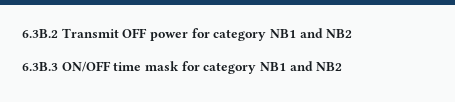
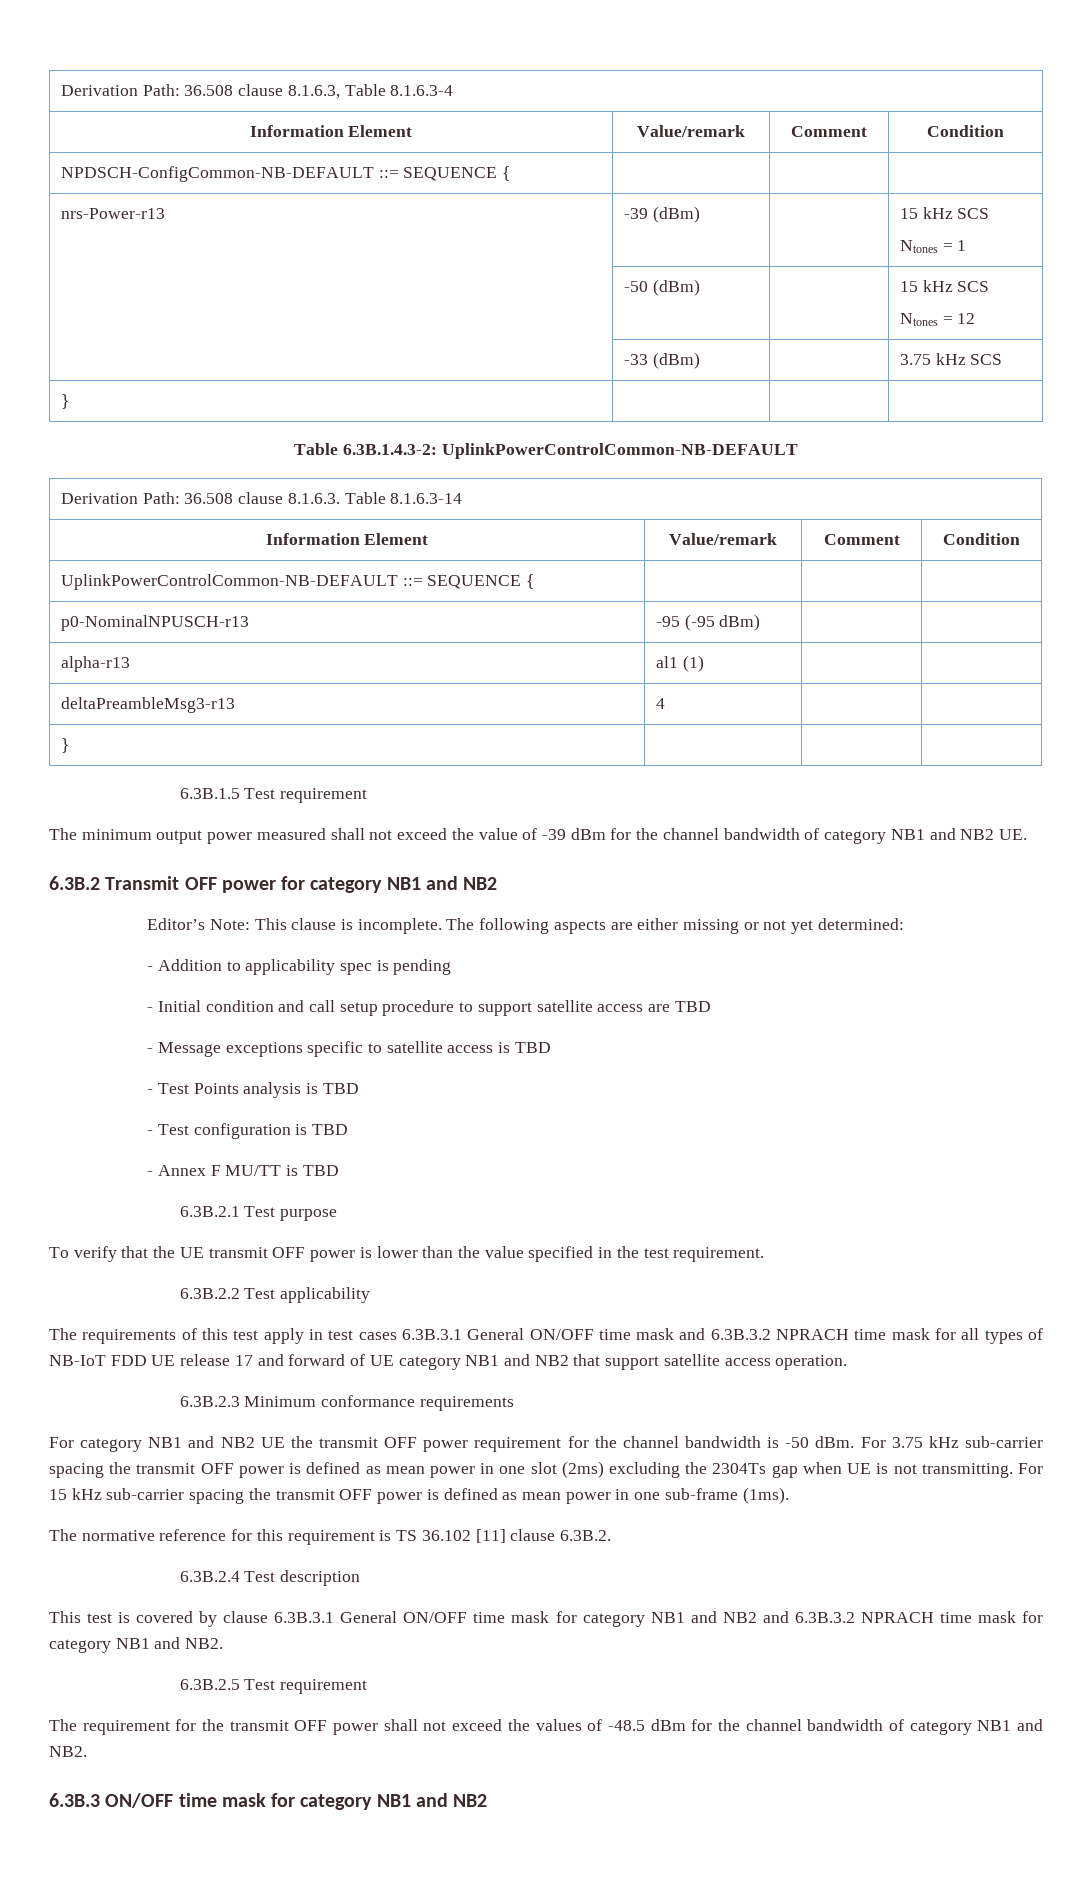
+ Derivation Path: 36.508 clause 8.1.6.3, Table 8.1.6.3-4
+ Information Element | Value/remark | Comment | Condition
+ NPDSCH-ConfigCommon-NB-DEFAULT ::= SEQUENCE { | | |
+ nrs-Power-r13 | -39 (dBm) | | 15 kHz SCS
+ Ntones = 1
+ | -50 (dBm) | | 15 kHz SCS
+ Ntones = 12
+ | -33 (dBm) | | 3.75 kHz SCS
+ } | | |
+ Table 6.3B.1.4.3-2: UplinkPowerControlCommon-NB-DEFAULT
+ Derivation Path: 36.508 clause 8.1.6.3. Table 8.1.6.3-14
+ Information Element | Value/remark | Comment | Condition
+ UplinkPowerControlCommon-NB-DEFAULT ::= SEQUENCE { | | |
+ p0-NominalNPUSCH-r13 | -95 (-95 dBm) | |
+ alpha-r13 | al1 (1) | |
+ deltaPreambleMsg3-r13 | 4 | |
+ } | | |
+ 6.3B.1.5 Test requirement
+ The minimum output power measured shall not exceed the value of -39 dBm for the channel bandwidth of category NB1 and NB2 UE.
+ Editor’s Note: This clause is incomplete. The following aspects are either missing or not yet determined:
+ - Addition to applicability spec is pending
+ - Initial condition and call setup procedure to support satellite access are TBD
+ - Message exceptions specific to satellite access is TBD
+ - Test Points analysis is TBD
+ - Test configuration is TBD
+ - Annex F MU/TT is TBD
+ 6.3B.2.1 Test purpose
+ To verify that the UE transmit OFF power is lower than the value specified in the test requirement.
+ 6.3B.2.2 Test applicability
+ The requirements of this test apply in test cases 6.3B.3.1 General ON/OFF time mask and 6.3B.3.2 NPRACH time mask for all types of NB-IoT FDD UE release 17 and forward of UE category NB1 and NB2 that support satellite access operation.
+ 6.3B.2.3 Minimum conformance requirements
+ For category NB1 and NB2 UE the transmit OFF power requirement for the channel bandwidth is -50 dBm. For 3.75 kHz sub-carrier spacing the transmit OFF power is defined as mean power in one slot (2ms) excluding the 2304Ts gap when UE is not transmitting. For 15 kHz sub-carrier spacing the transmit OFF power is defined as mean power in one sub-frame (1ms).
+ The normative reference for this requirement is TS 36.102 [11] clause 6.3B.2.
+ 6.3B.2.4 Test description
+ This test is covered by clause 6.3B.3.1 General ON/OFF time mask for category NB1 and NB2 and 6.3B.3.2 NPRACH time mask for category NB1 and NB2.
+ 6.3B.2.5 Test requirement
+ The requirement for the transmit OFF power shall not exceed the values of -48.5 dBm for the channel bandwidth of category NB1 and NB2.

